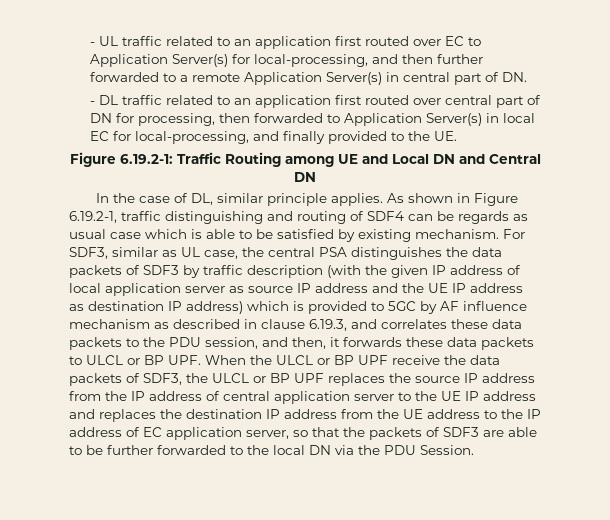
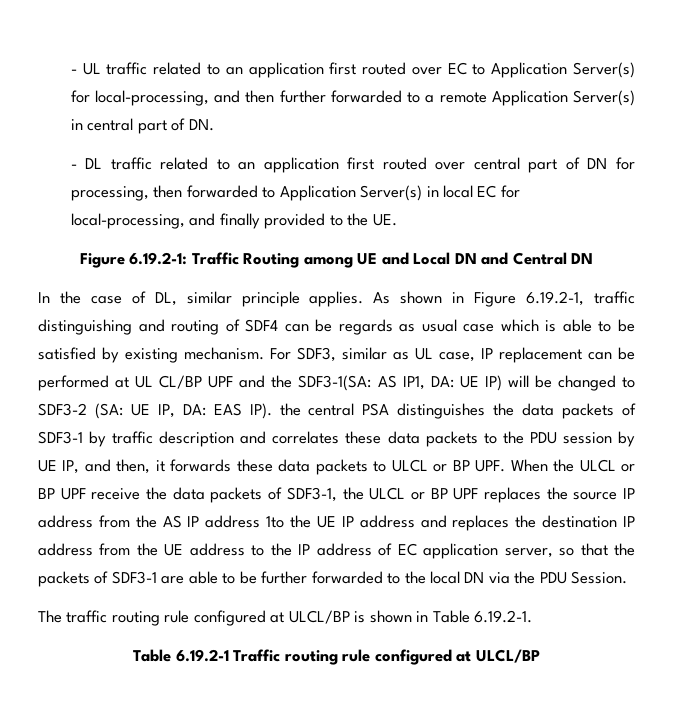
- For SDF3, similar as UL case, the central PSA distinguishes the data packets of SDF3 by traffic description (with the given IP address of local application server as source IP address and the UE IP address as destination IP address) which is provided to 5GC by AF influence mechanism as described in clause 6.19.3, and correlates these data packets to the PDU session, and then, it forwards these data packets to ULCL or BP UPF. When the ULCL or BP UPF receive the data packets of SDF3, the ULCL or BP UPF replaces the source IP address from the IP address of central application server to the UE IP address and replaces the destination IP address from the UE address to the IP address of EC application server, so that the packets of SDF3 are able to be further forwarded to the local DN via the PDU Session.
+ For SDF3, similar as UL case, IP replacement can be performed at UL CL/BP UPF and the SDF3-1(SA: AS IP1, DA: UE IP) will be changed to SDF3-2 (SA: UE IP, DA: EAS IP). the central PSA distinguishes the data packets of SDF3-1 by traffic description and correlates these data packets to the PDU session by UE IP, and then, it forwards these data packets to ULCL or BP UPF. When the ULCL or BP UPF receive the data packets of SDF3-1, the ULCL or BP UPF replaces the source IP address from the AS IP address 1to the UE IP address and replaces the destination IP address from the UE address to the IP address of EC application server, so that the packets of SDF3-1 are able to be further forwarded to the local DN via the PDU Session.
+ The traffic routing rule configured at ULCL/BP is shown in Table 6.19.2-1.
+ Table 6.19.2-1 Traffic routing rule configured at ULCL/BP

